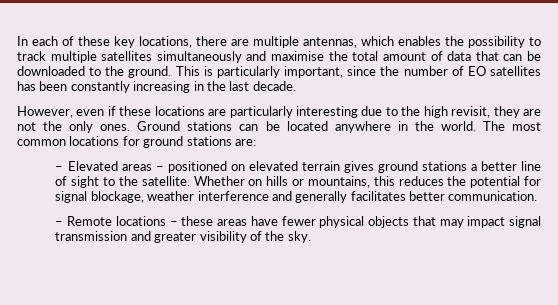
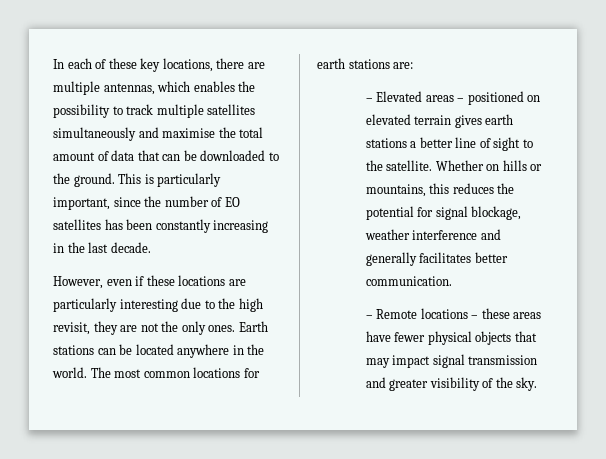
- Ground stations can be located anywhere in the world.
+ Earth stations can be located anywhere in the world.
- The most common locations for ground stations are:
+ The most common locations for earth stations are:
- – Elevated areas – positioned on elevated terrain gives ground stations a better line of sight to the satellite.
+ – Elevated areas – positioned on elevated terrain gives earth stations a better line of sight to the satellite.

